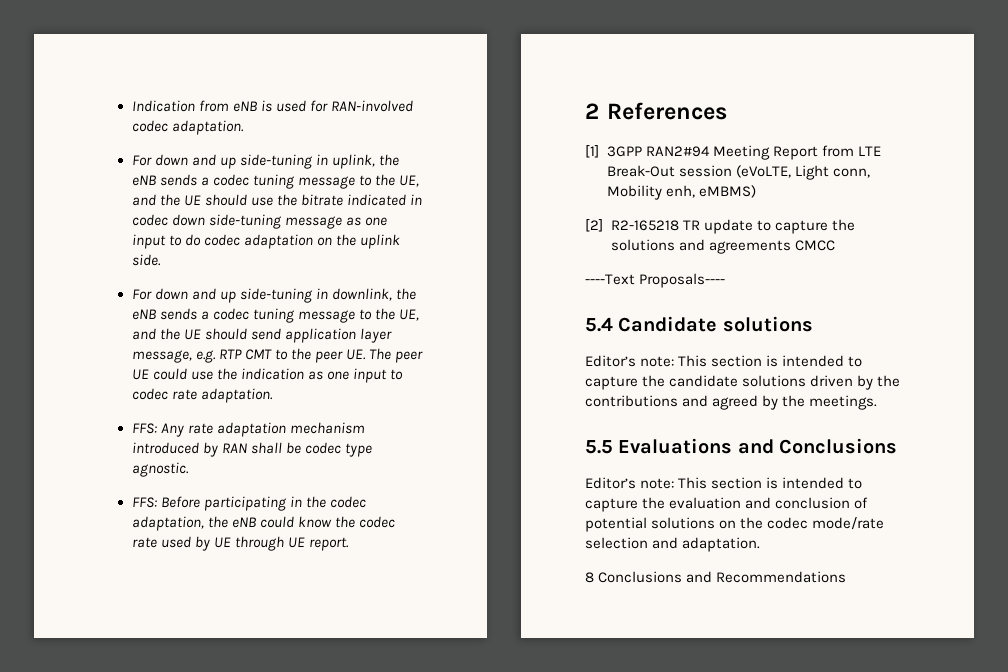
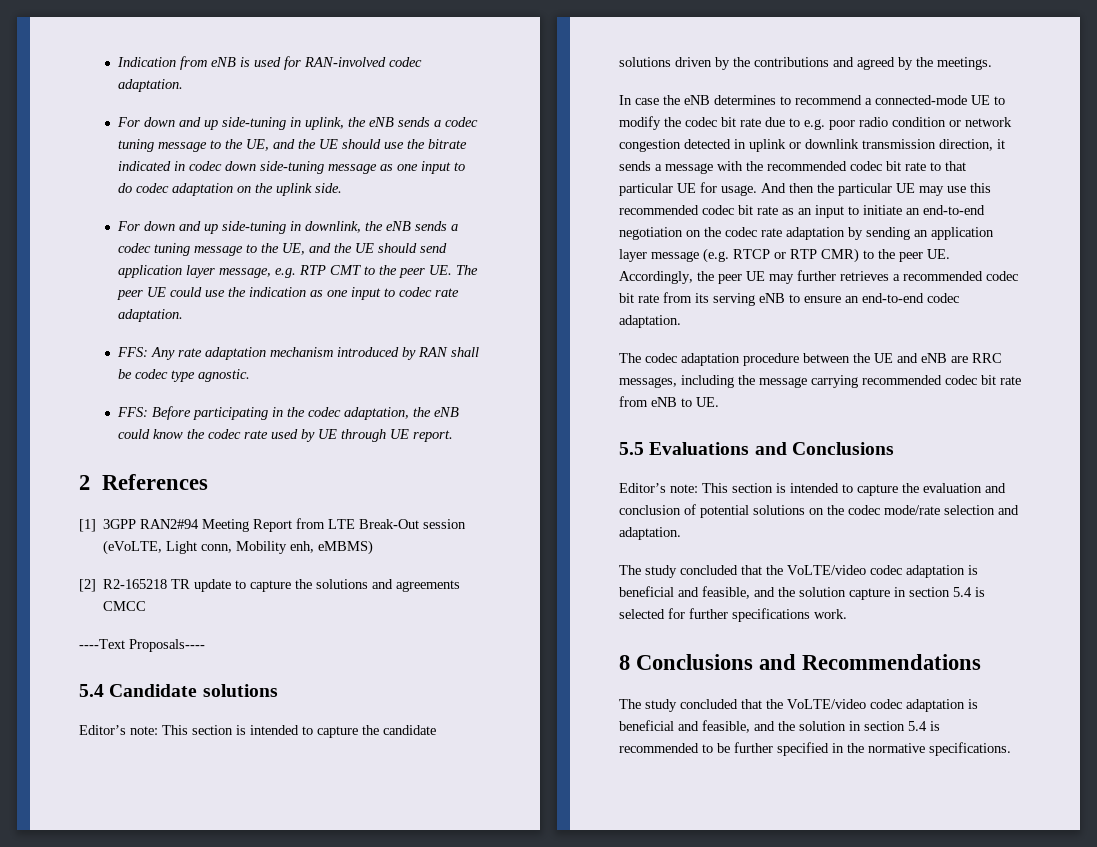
+ In case the eNB determines to recommend a connected-mode UE to modify the codec bit rate due to e.g. poor radio condition or network congestion detected in uplink or downlink transmission direction, it sends a message with the recommended codec bit rate to that particular UE for usage. And then the particular UE may use this recommended codec bit rate as an input to initiate an end-to-end negotiation on the codec rate adaptation by sending an application layer message (e.g. RTCP or RTP CMR) to the peer UE. Accordingly, the peer UE may further retrieves a recommended codec bit rate from its serving eNB to ensure an end-to-end codec adaptation.
+ The codec adaptation procedure between the UE and eNB are RRC messages, including the message carrying recommended codec bit rate from eNB to UE.
+ The study concluded that the VoLTE/video codec adaptation is beneficial and feasible, and the solution capture in section 5.4 is selected for further specifications work.
  8 Conclusions and Recommendations
+ The study concluded that the VoLTE/video codec adaptation is beneficial and feasible, and the solution in section 5.4 is recommended to be further specified in the normative specifications.

